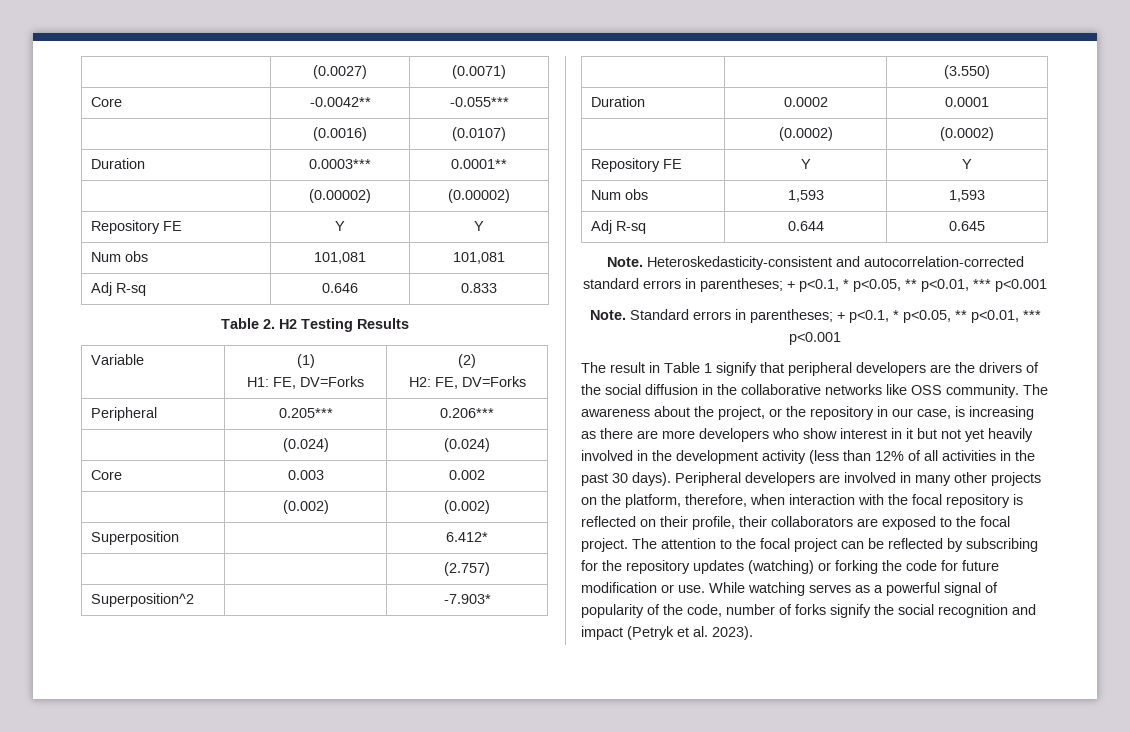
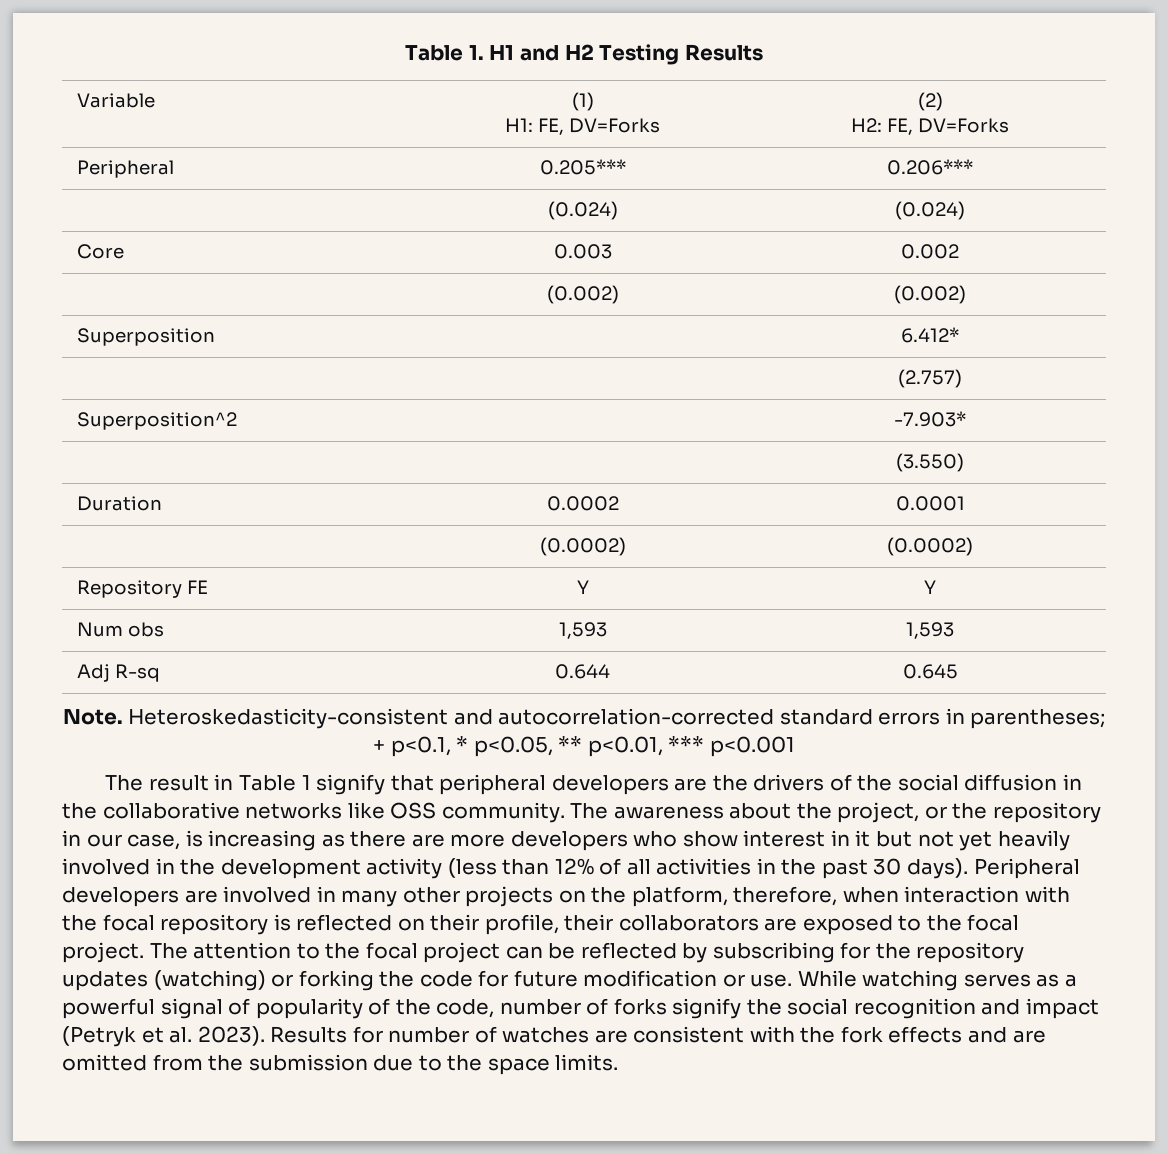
- | (0.0027) | (0.0071)
- Core | -0.0042** | -0.055***
- | (0.0016) | (0.0107)
- Duration | 0.0003*** | 0.0001**
- | (0.00002) | (0.00002)
- Repository FE | Y | Y
- Num obs | 101,081 | 101,081
- Adj R-sq | 0.646 | 0.833
- Table 2. H2 Testing Results
+ Table 1. H1 and H2 Testing Results
- Note. Standard errors in parentheses; + p<0.1, * p<0.05, ** p<0.01, *** p<0.001
+ Results for number of watches are consistent with the fork effects and are omitted from the submission due to the space limits.

